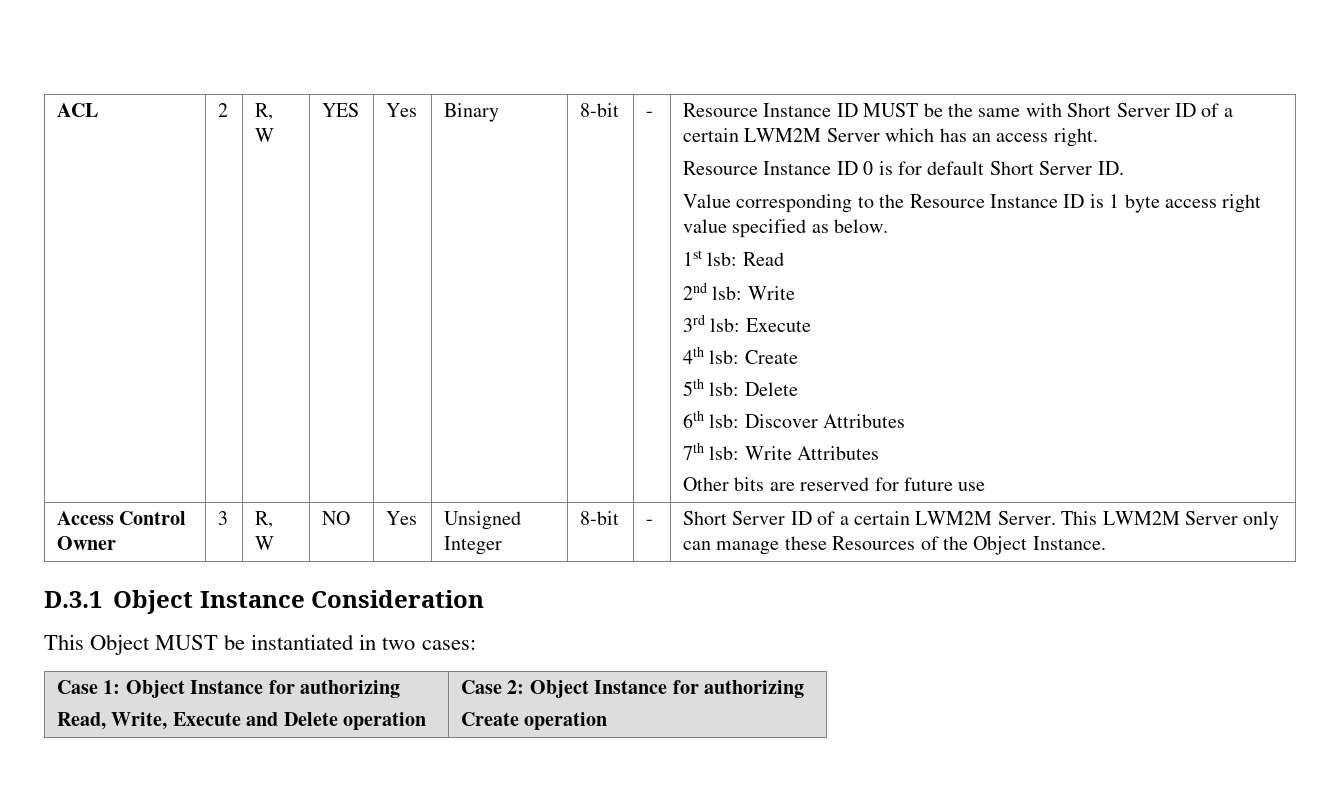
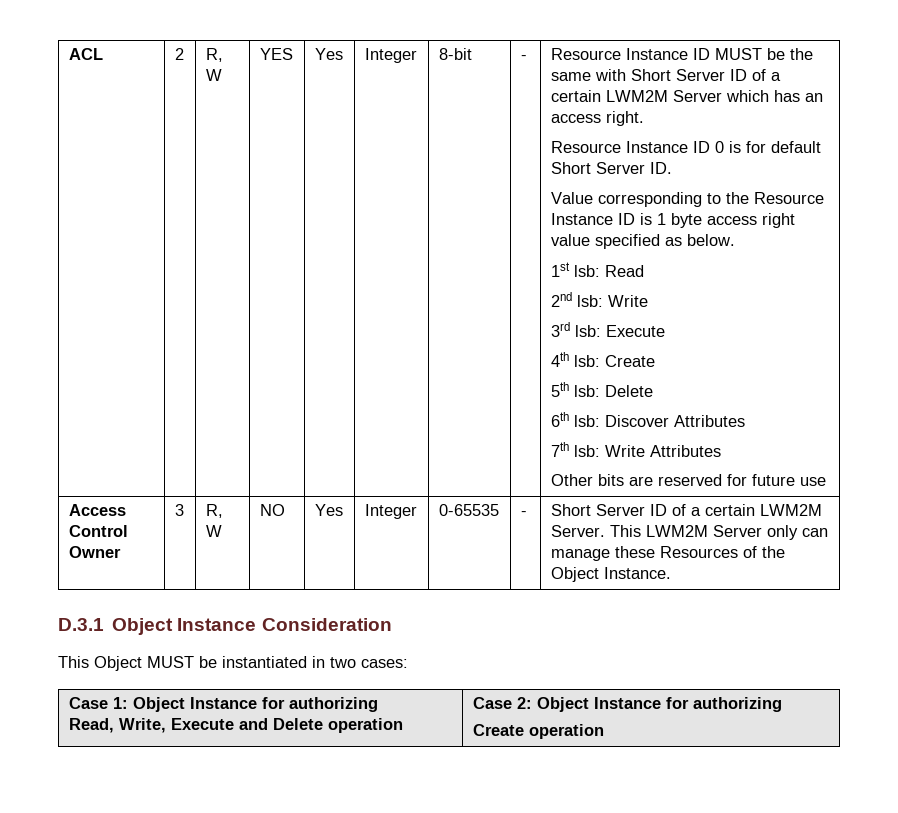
- YES | Yes | Binary
+ YES | Yes | Integer
- Access Control Owner | 3 | R, W | NO | Yes | Unsigned Integer | 8-bit | - | Short Server ID of a certain LWM2M Server. This LWM2M Server only can manage these Resources of the Object Instance.
+ Access Control Owner | 3 | R, W | NO | Yes | Integer | 0-65535 | - | Short Server ID of a certain LWM2M Server. This LWM2M Server only can manage these Resources of the Object Instance.

